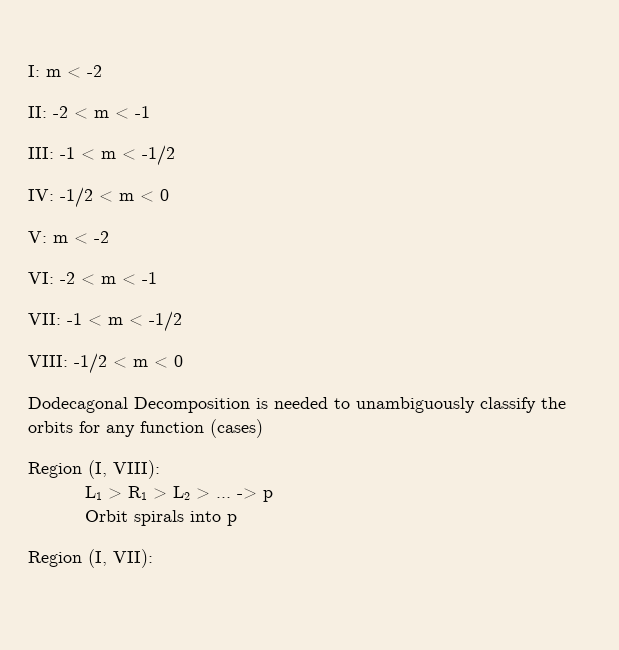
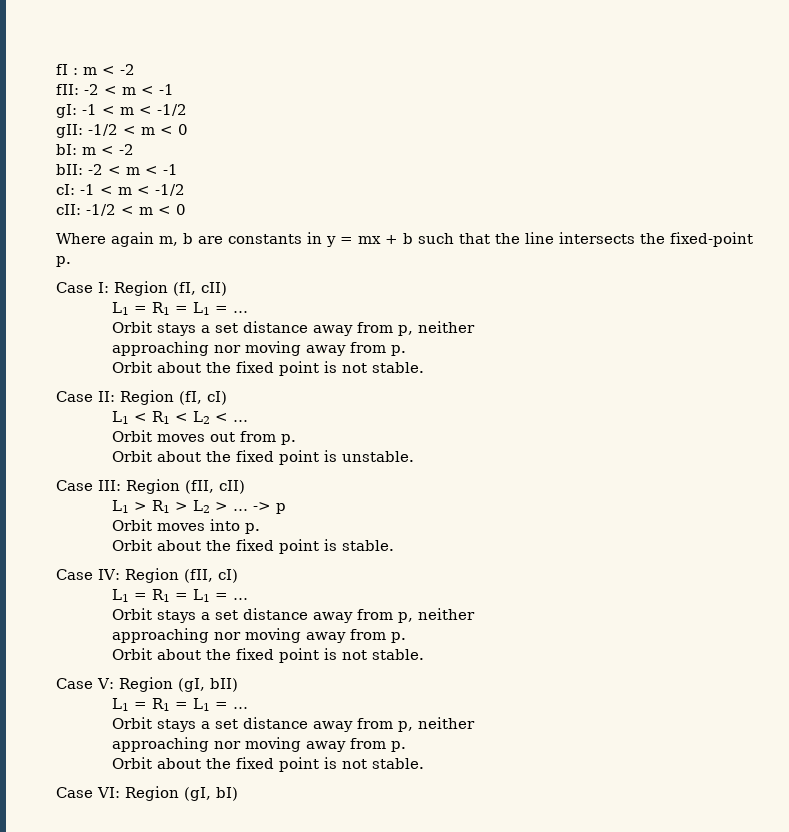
- I: m < -2
- II: -2 < m < -1
- III: -1 < m < -1/2
- IV: -1/2 < m < 0
- V: m < -2
- VI: -2 < m < -1
- VII: -1 < m < -1/2
- VIII: -1/2 < m < 0
- Dodecagonal Decomposition is needed to unambiguously classify the orbits for any function (cases)
- Region (I, VIII):
+ fI : m < -2
+ fII: -2 < m < -1
+ gI: -1 < m < -1/2
+ gII: -1/2 < m < 0
+ bI: m < -2
+ bII: -2 < m < -1
+ cI: -1 < m < -1/2
+ cII: -1/2 < m < 0
+ Where again m, b are constants in y = mx + b such that the line intersects the fixed-point p.
+ Case I: Region (fI, cII)
+ L1 = R1 = L1 = …
+ Orbit stays a set distance away from p, neither
+ approaching nor moving away from p.
+ Orbit about the fixed point is not stable.
+ Case II: Region (fI, cI)
+ L1 < R1 < L2 < …
+ Orbit moves out from p.
+ Orbit about the fixed point is unstable.
+ Case III: Region (fII, cII)
- Orbit spirals into p
- Region (I, VII):
+ Orbit moves into p.
+ Orbit about the fixed point is stable.
+ Case IV: Region (fII, cI)
+ L1 = R1 = L1 = …
+ Orbit stays a set distance away from p, neither
+ approaching nor moving away from p.
+ Orbit about the fixed point is not stable.
+ Case V: Region (gI, bII)
+ L1 = R1 = L1 = …
+ Orbit stays a set distance away from p, neither
+ approaching nor moving away from p.
+ Orbit about the fixed point is not stable.
+ Case VI: Region (gI, bI)

